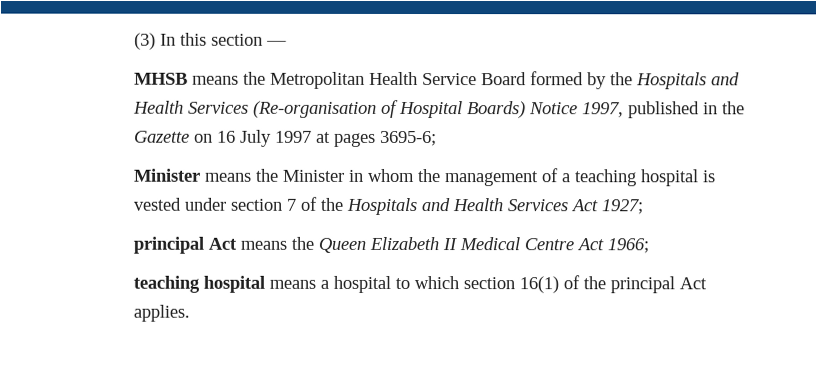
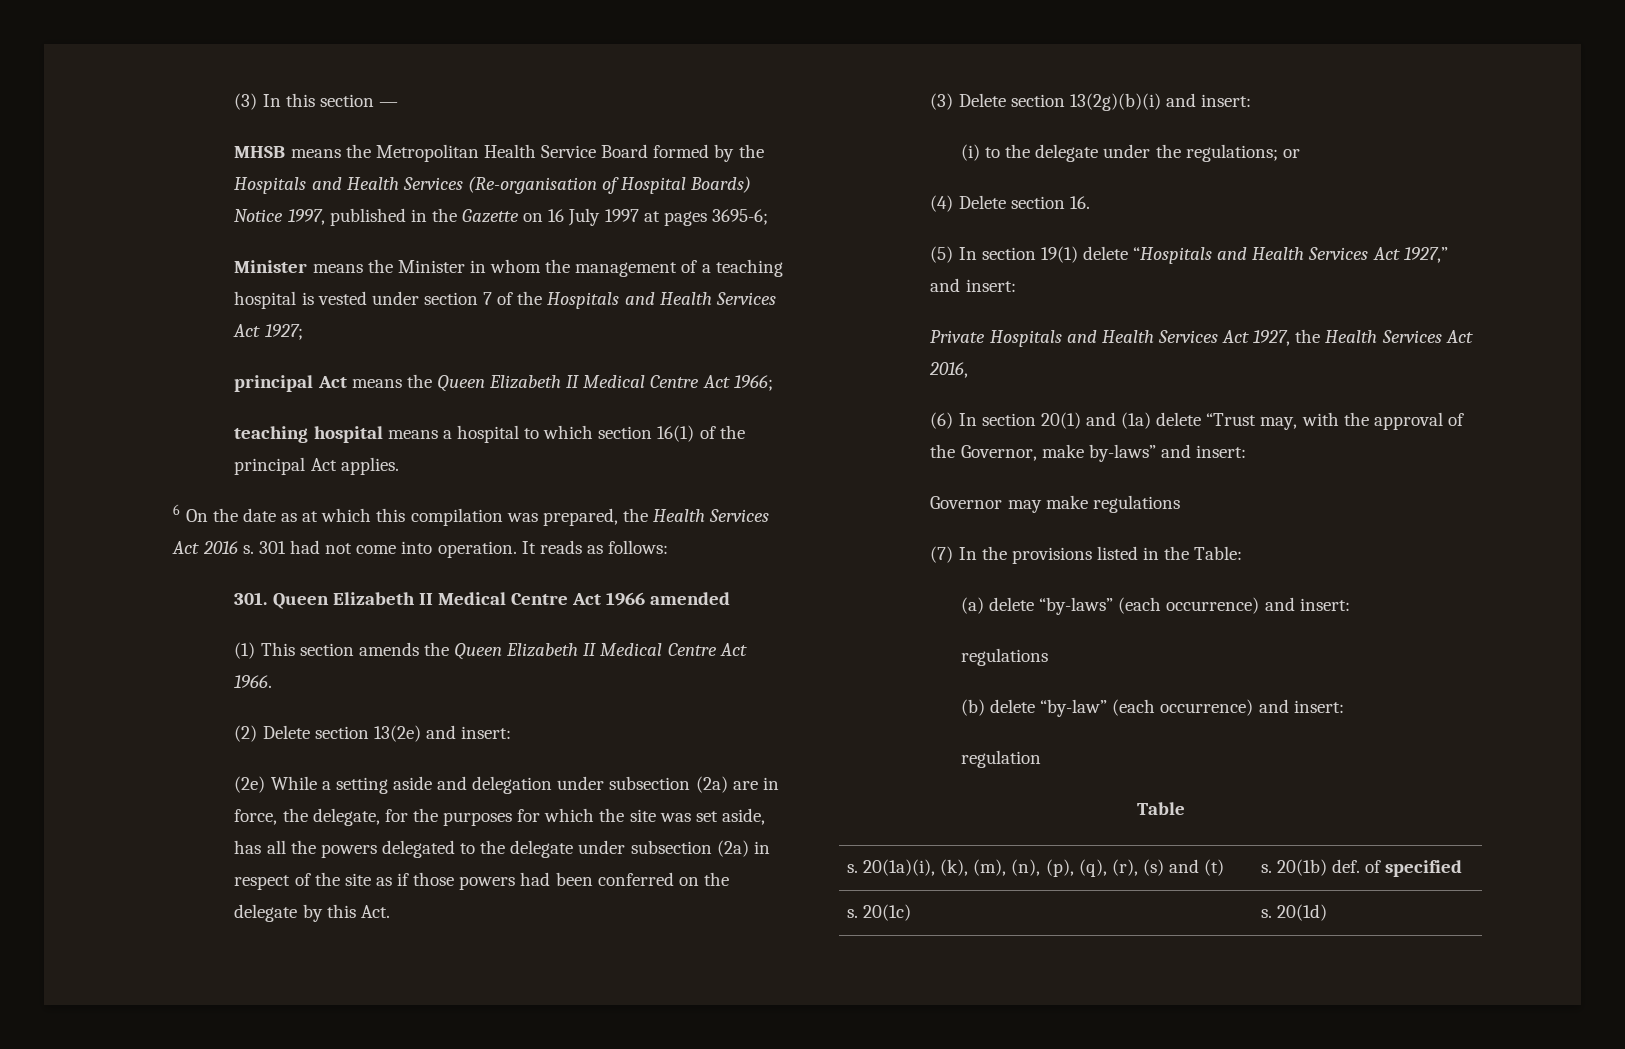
+ 6 On the date as at which this compilation was prepared, the Health Services Act 2016 s. 301 had not come into operation. It reads as follows:
+ 301. Queen Elizabeth II Medical Centre Act 1966 amended
+ (1) This section amends the Queen Elizabeth II Medical Centre Act 1966.
+ (2) Delete section 13(2e) and insert:
+ (2e) While a setting aside and delegation under subsection (2a) are in force, the delegate, for the purposes for which the site was set aside, has all the powers delegated to the delegate under subsection (2a) in respect of the site as if those powers had been conferred on the delegate by this Act.
+ (3) Delete section 13(2g)(b)(i) and insert:
+ (i) to the delegate under the regulations; or
+ (4) Delete section 16.
+ (5) In section 19(1) delete “Hospitals and Health Services Act 1927,” and insert:
+ Private Hospitals and Health Services Act 1927, the Health Services Act 2016,
+ (6) In section 20(1) and (1a) delete “Trust may, with the approval of the Governor, make by-laws” and insert:
+ Governor may make regulations
+ (7) In the provisions listed in the Table:
+ (a) delete “by-laws” (each occurrence) and insert:
+ regulations
+ (b) delete “by-law” (each occurrence) and insert:
+ regulation
+ Table
+ s. 20(1a)(i), (k), (m), (n), (p), (q), (r), (s) and (t) | s. 20(1b) def. of specified
+ s. 20(1c) | s. 20(1d)

